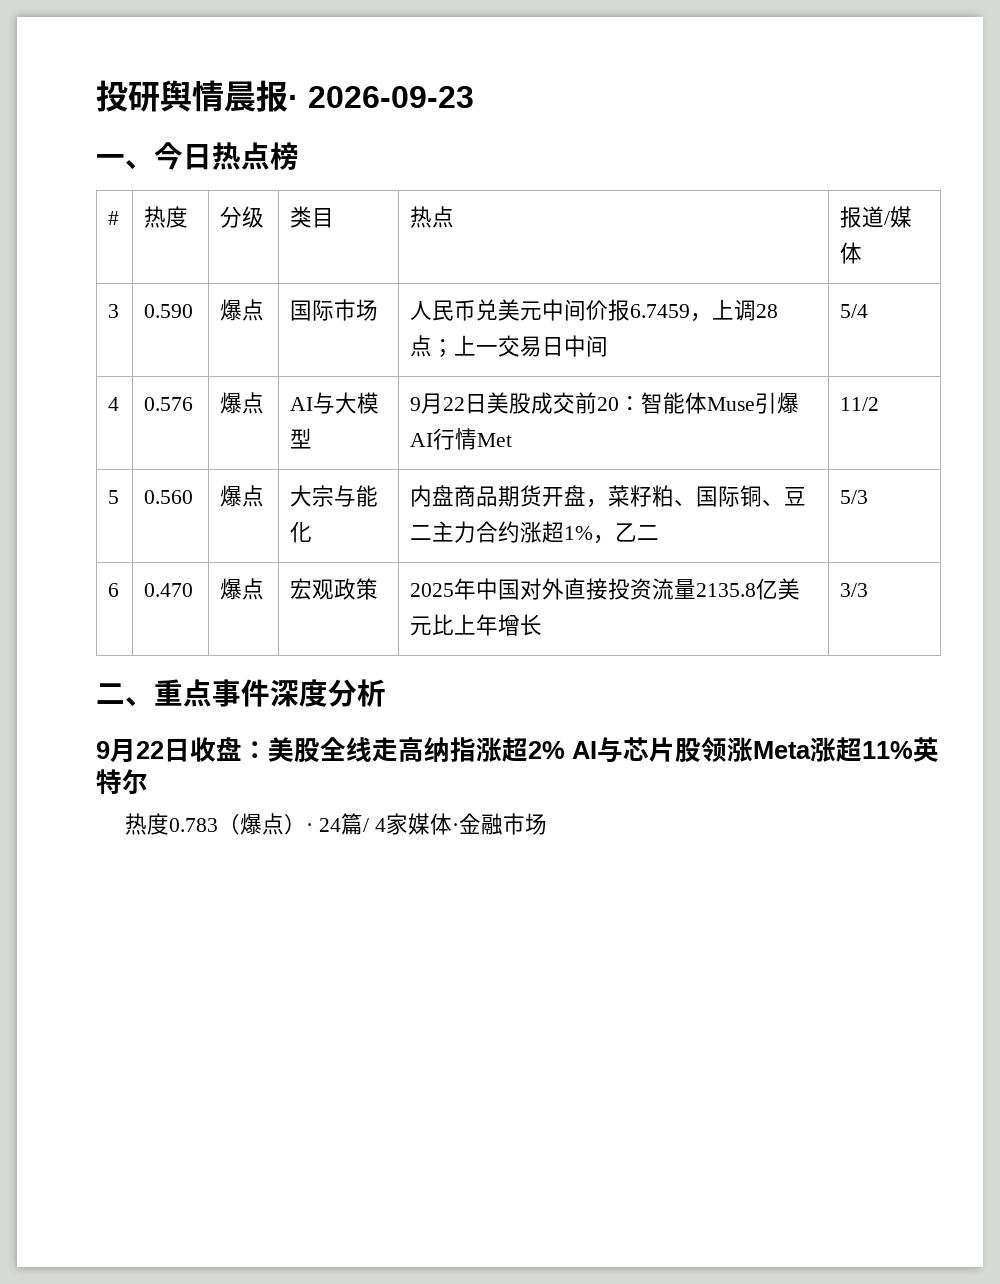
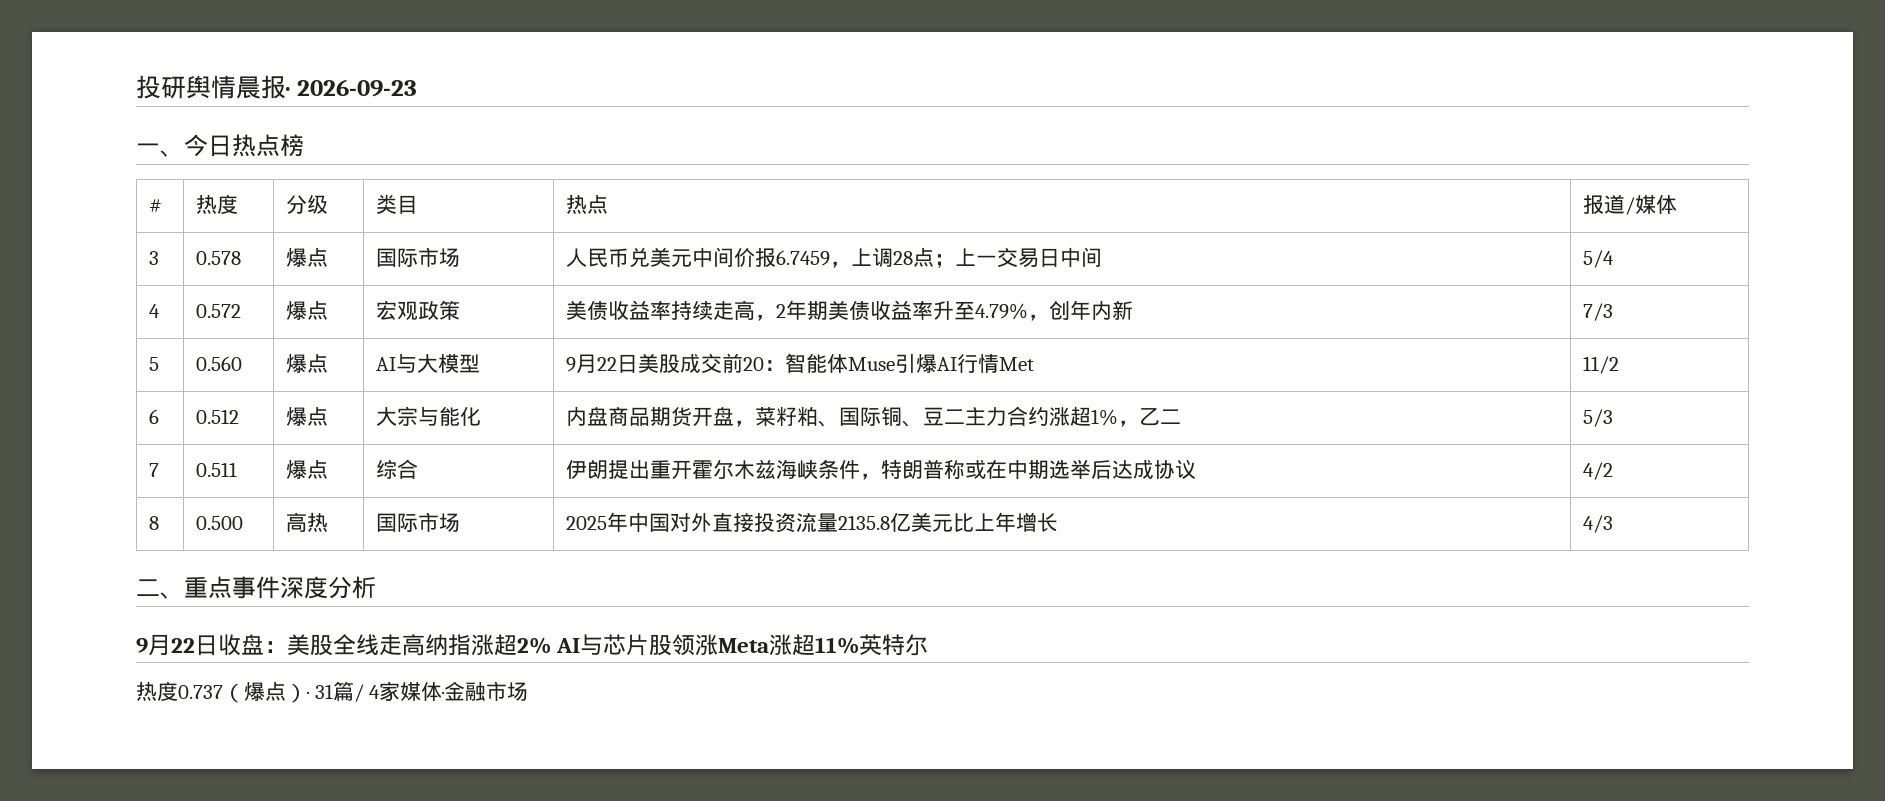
- 3 | 0.590 | 爆点 | 国际市场 | 人民币兑美元中间价报6.7459，上调28点；上一交易日中间 | 5/4
+ 3 | 0.578 | 爆点 | 国际市场 | 人民币兑美元中间价报6.7459，上调28点；上一交易日中间 | 5/4
- 4 | 0.576 | 爆点 | AI与大模型 | 9月22日美股成交前20：智能体Muse引爆AI行情Met | 11/2
+ 4 | 0.572 | 爆点 | 宏观政策 | 美债收益率持续走高，2年期美债收益率升至4.79%，创年内新 | 7/3
+ 5 | 0.560 | 爆点 | AI与大模型 | 9月22日美股成交前20：智能体Muse引爆AI行情Met | 11/2
- 5 | 0.560 | 爆点 | 大宗与能化 | 内盘商品期货开盘，菜籽粕、国际铜、豆二主力合约涨超1%，乙二 | 5/3
+ 6 | 0.512 | 爆点 | 大宗与能化 | 内盘商品期货开盘，菜籽粕、国际铜、豆二主力合约涨超1%，乙二 | 5/3
- 6 | 0.470 | 爆点 | 宏观政策 | 2025年中国对外直接投资流量2135.8亿美元比上年增长 | 3/3
+ 7 | 0.511 | 爆点 | 综合 | 伊朗提出重开霍尔木兹海峡条件，特朗普称或在中期选举后达成协议 | 4/2
+ 8 | 0.500 | 高热 | 国际市场 | 2025年中国对外直接投资流量2135.8亿美元比上年增长 | 4/3
- 热度0.783（爆点）· 24篇/ 4家媒体·金融市场
+ 热度0.737（爆点）· 31篇/ 4家媒体·金融市场

